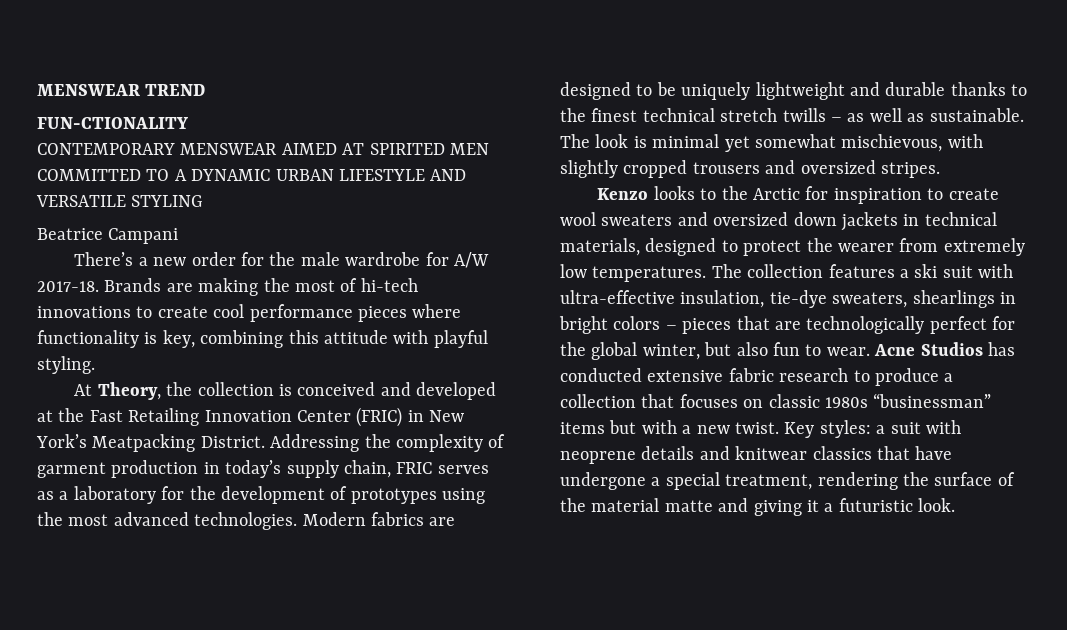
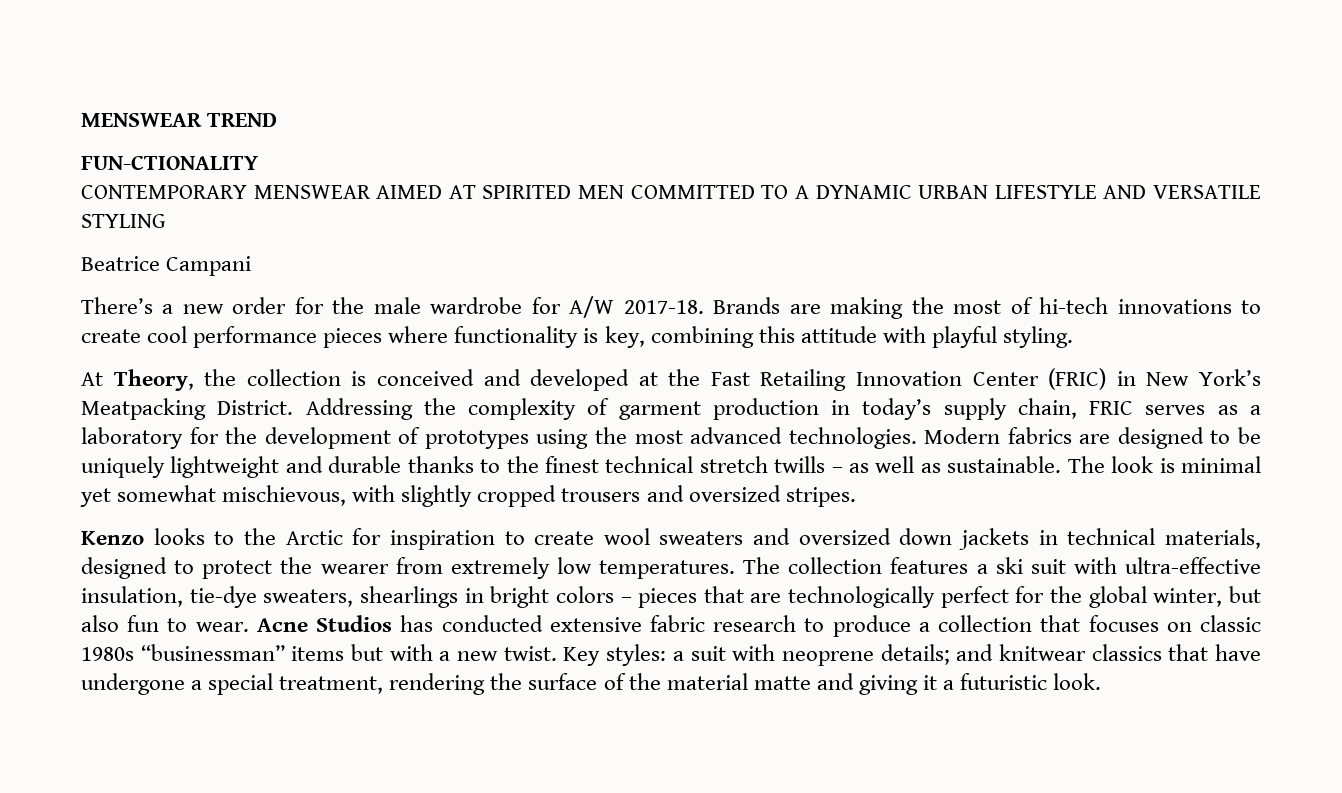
- Key styles: a suit with neoprene details and knitwear classics that have undergone a special treatment, rendering the surface of the material matte and giving it a futuristic look.
+ Key styles: a suit with neoprene details; and knitwear classics that have undergone a special treatment, rendering the surface of the material matte and giving it a futuristic look.

